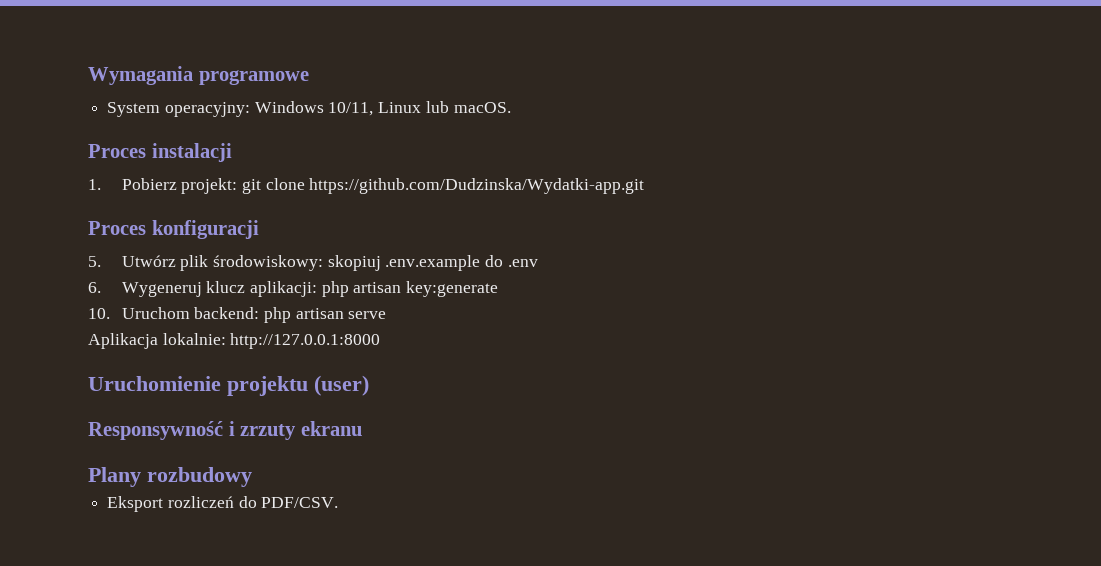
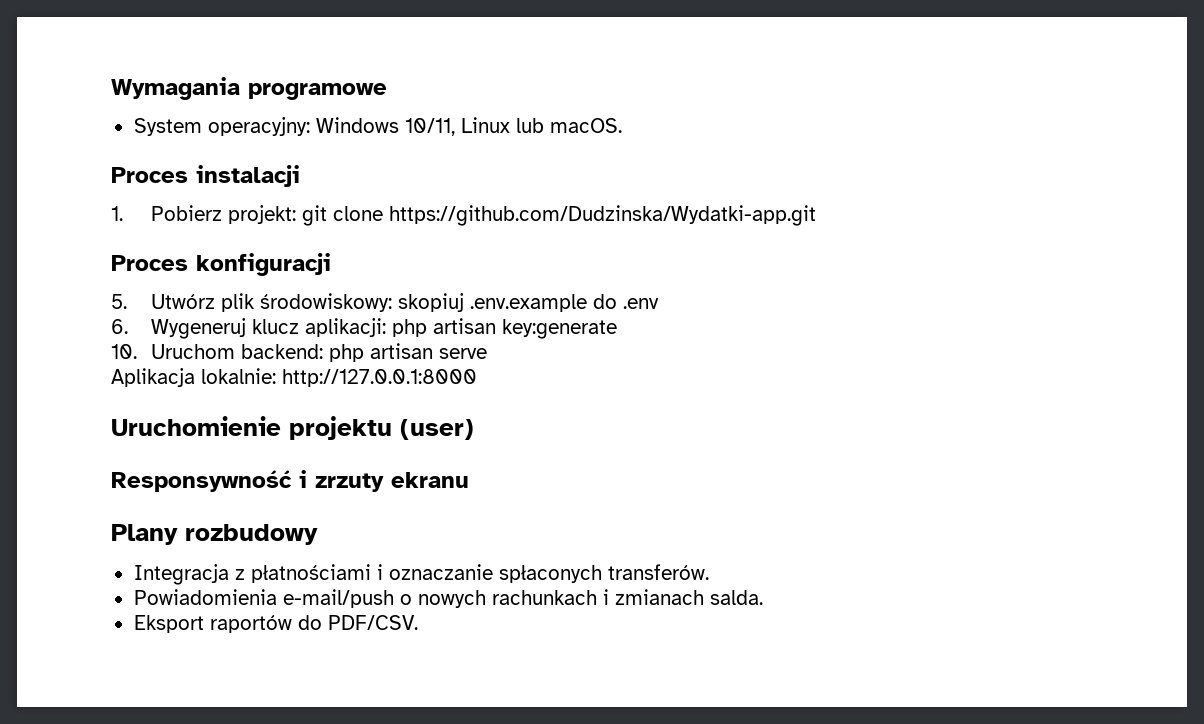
+ Integracja z płatnościami i oznaczanie spłaconych transferów.
+ Powiadomienia e-mail/push o nowych rachunkach i zmianach salda.
- Eksport rozliczeń do PDF/CSV.
+ Eksport raportów do PDF/CSV.

